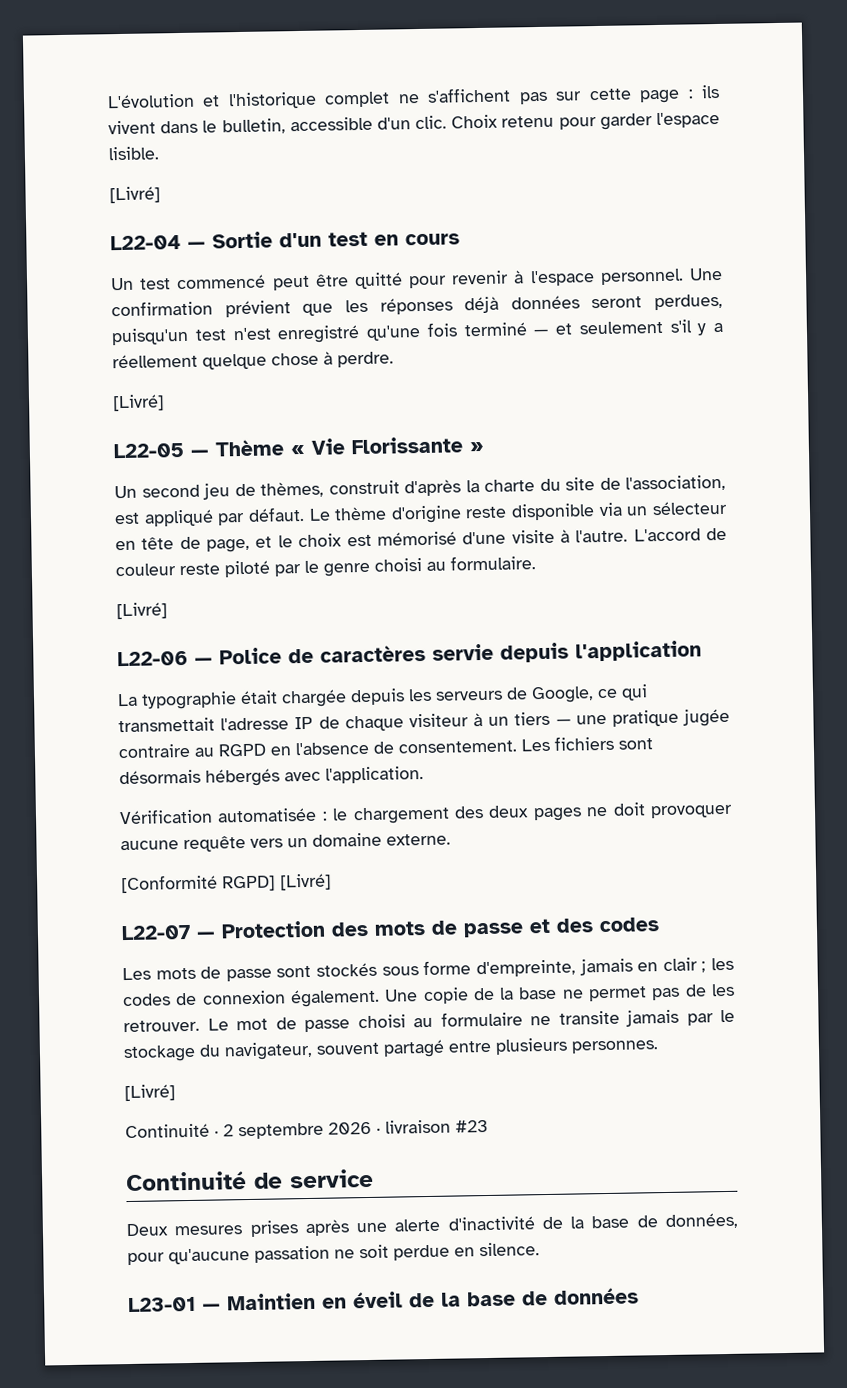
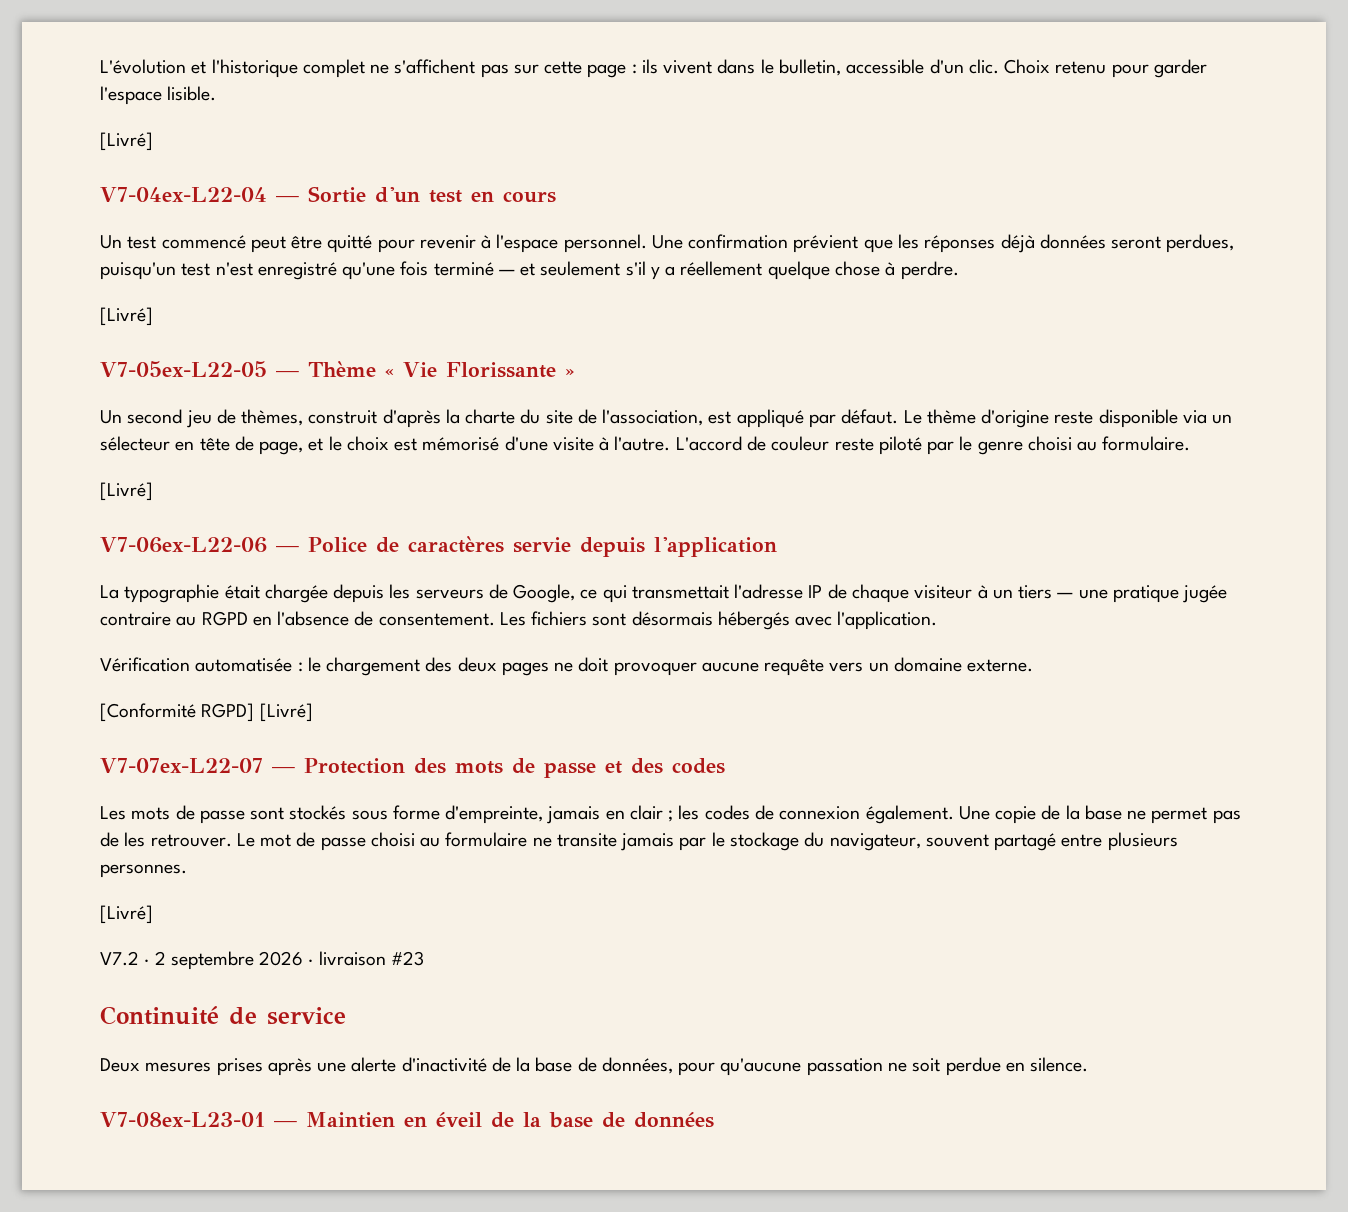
- L22-04 — Sortie d'un test en cours
+ V7-04ex-L22-04 — Sortie d'un test en cours
- L22-05 — Thème « Vie Florissante »
+ V7-05ex-L22-05 — Thème « Vie Florissante »
- L22-06 — Police de caractères servie depuis l'application
+ V7-06ex-L22-06 — Police de caractères servie depuis l'application
- L22-07 — Protection des mots de passe et des codes
+ V7-07ex-L22-07 — Protection des mots de passe et des codes
- Continuité · 2 septembre 2026 · livraison #23
+ V7.2 · 2 septembre 2026 · livraison #23
- L23-01 — Maintien en éveil de la base de données
+ V7-08ex-L23-01 — Maintien en éveil de la base de données

